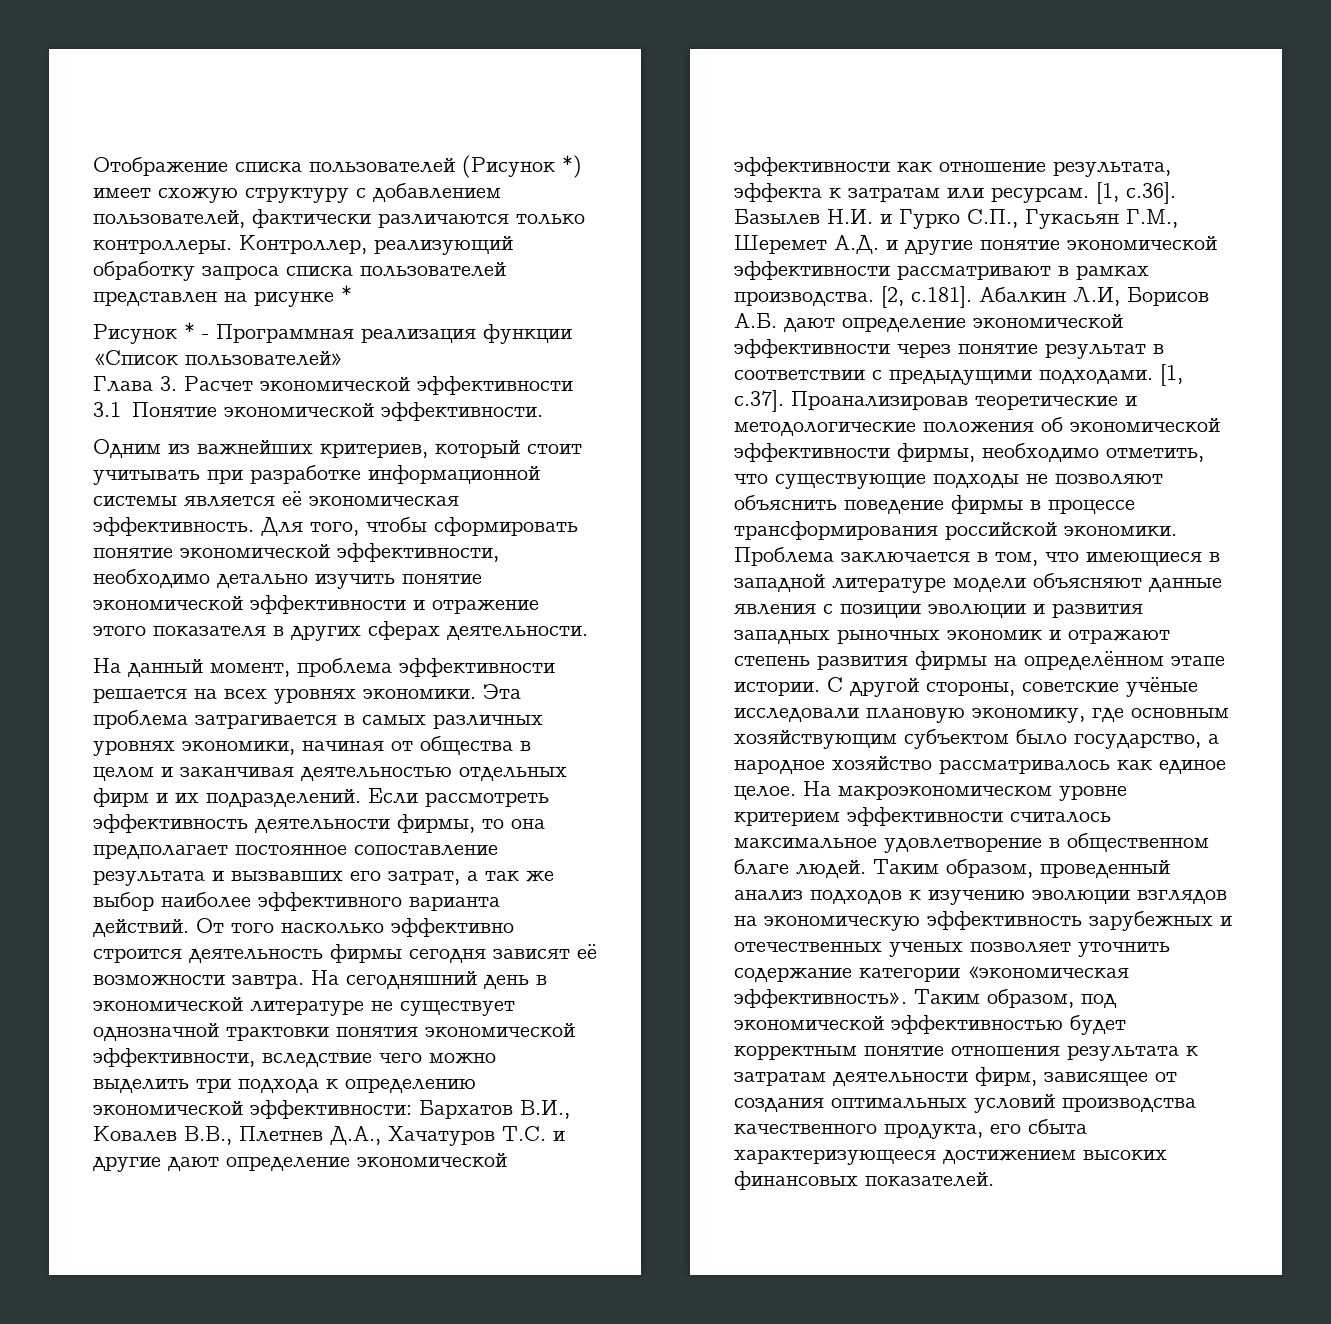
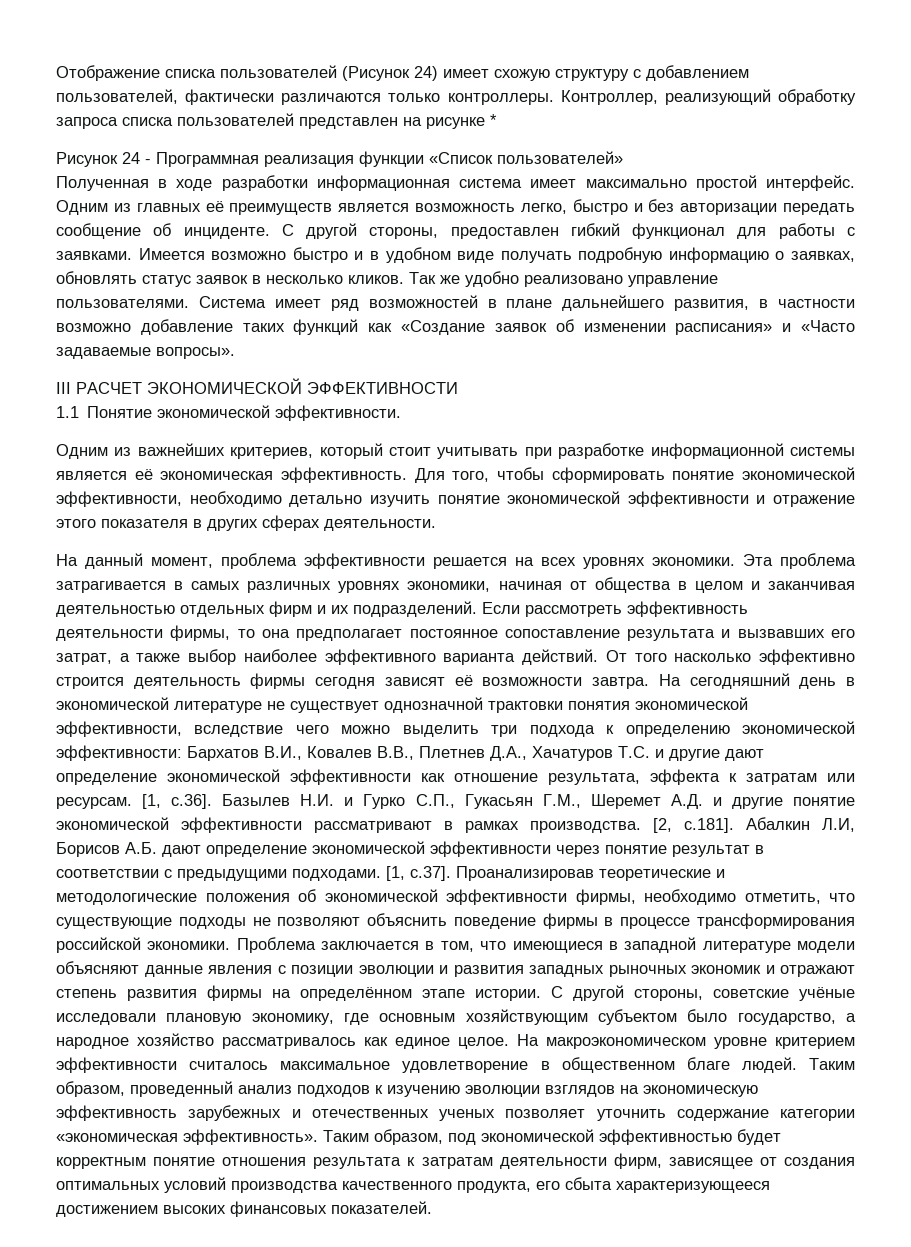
- Отображение списка пользователей (Рисунок *) имеет схожую структуру с добавлением пользователей, фактически различаются только контроллеры.
+ Отображение списка пользователей (Рисунок 24) имеет схожую структуру с добавлением пользователей, фактически различаются только контроллеры.
- Рисунок * - Программная реализация функции «Список пользователей»
+ Рисунок 24 - Программная реализация функции «Список пользователей»
- Глава 3. Расчет экономической эффективности
- 3.1 Понятие экономической эффективности.
+ Полученная в ходе разработки информационная система имеет максимально простой интерфейс. Одним из главных её преимуществ является возможность легко, быстро и без авторизации передать сообщение об инциденте. С другой стороны, предоставлен гибкий функционал для работы с заявками. Имеется возможно быстро и в удобном виде получать подробную информацию о заявках, обновлять статус заявок в несколько кликов. Так же удобно реализовано управление пользователями. Система имеет ряд возможностей в плане дальнейшего развития, в частности возможно добавление таких функций как «Создание заявок об изменении расписания» и «Часто задаваемые вопросы».
+ III РАСЧЕТ ЭКОНОМИЧЕСКОЙ ЭФФЕКТИВНОСТИ
+ 1.1 Понятие экономической эффективности.
- Если рассмотреть эффективность деятельности фирмы, то она предполагает постоянное сопоставление результата и вызвавших его затрат, а так же выбор наиболее эффективного варианта действий.
+ Если рассмотреть эффективность деятельности фирмы, то она предполагает постоянное сопоставление результата и вызвавших его затрат, а также выбор наиболее эффективного варианта действий.

